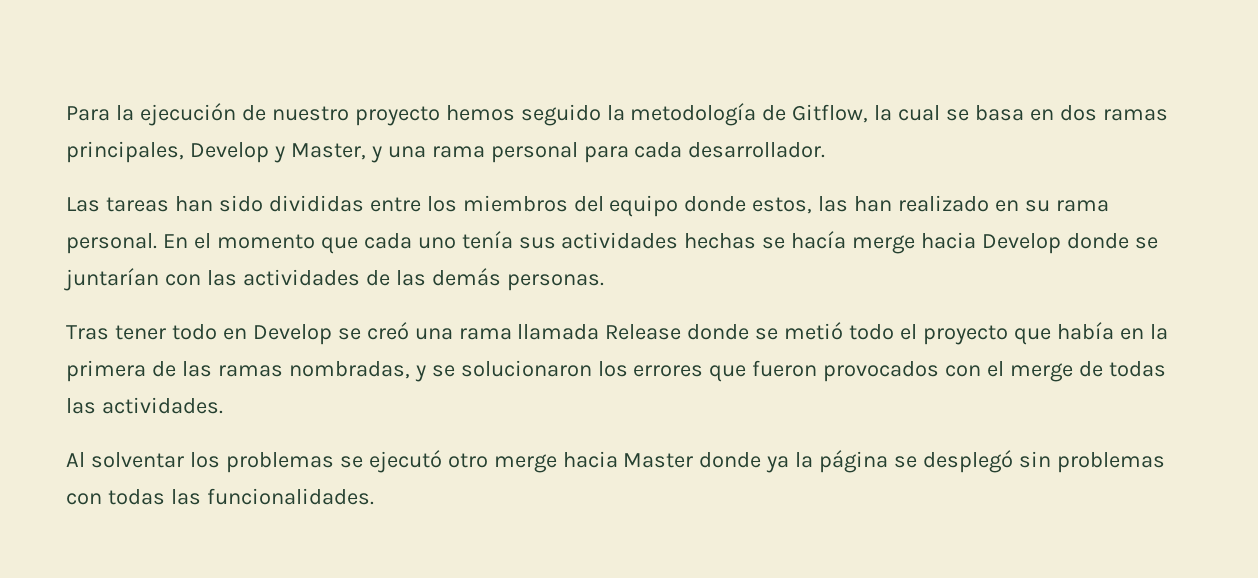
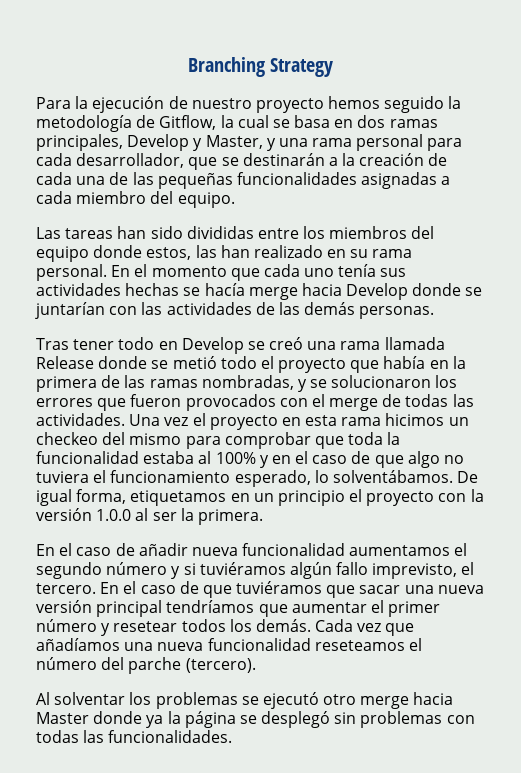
+ Branching Strategy
- Para la ejecución de nuestro proyecto hemos seguido la metodología de Gitflow, la cual se basa en dos ramas principales, Develop y Master, y una rama personal para cada desarrollador.
+ Para la ejecución de nuestro proyecto hemos seguido la metodología de Gitflow, la cual se basa en dos ramas principales, Develop y Master, y una rama personal para cada desarrollador, que se destinarán a la creación de cada una de las pequeñas funcionalidades asignadas a cada miembro del equipo.
+ Una vez el proyecto en esta rama hicimos un checkeo del mismo para comprobar que toda la funcionalidad estaba al 100% y en el caso de que algo no tuviera el funcionamiento esperado, lo solventábamos. De igual forma, etiquetamos en un principio el proyecto con la versión 1.0.0 al ser la primera.
+ En el caso de añadir nueva funcionalidad aumentamos el segundo número y si tuviéramos algún fallo imprevisto, el tercero. En el caso de que tuviéramos que sacar una nueva versión principal tendríamos que aumentar el primer número y resetear todos los demás. Cada vez que añadíamos una nueva funcionalidad reseteamos el número del parche (tercero).

